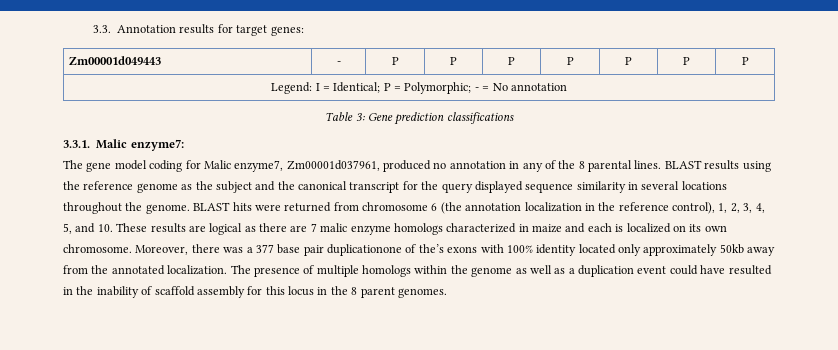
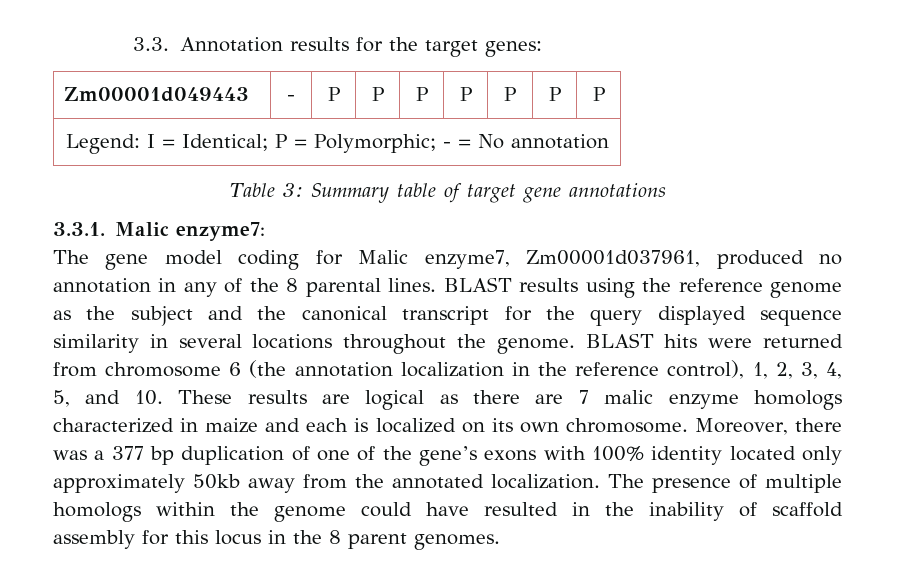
- 3.3. Annotation results for target genes:
+ 3.3. Annotation results for the target genes:
- Table 3: Gene prediction classifications
+ Table 3: Summary table of target gene annotations
- Moreover, there was a 377 base pair duplicationone of the’s exons with 100% identity located only approximately 50kb away from the annotated localization.
+ Moreover, there was a 377 bp duplication of one of the gene’s exons with 100% identity located only approximately 50kb away from the annotated localization.
- The presence of multiple homologs within the genome as well as a duplication event could have resulted in the inability of scaffold assembly for this locus in the 8 parent genomes.
+ The presence of multiple homologs within the genome could have resulted in the inability of scaffold assembly for this locus in the 8 parent genomes.

